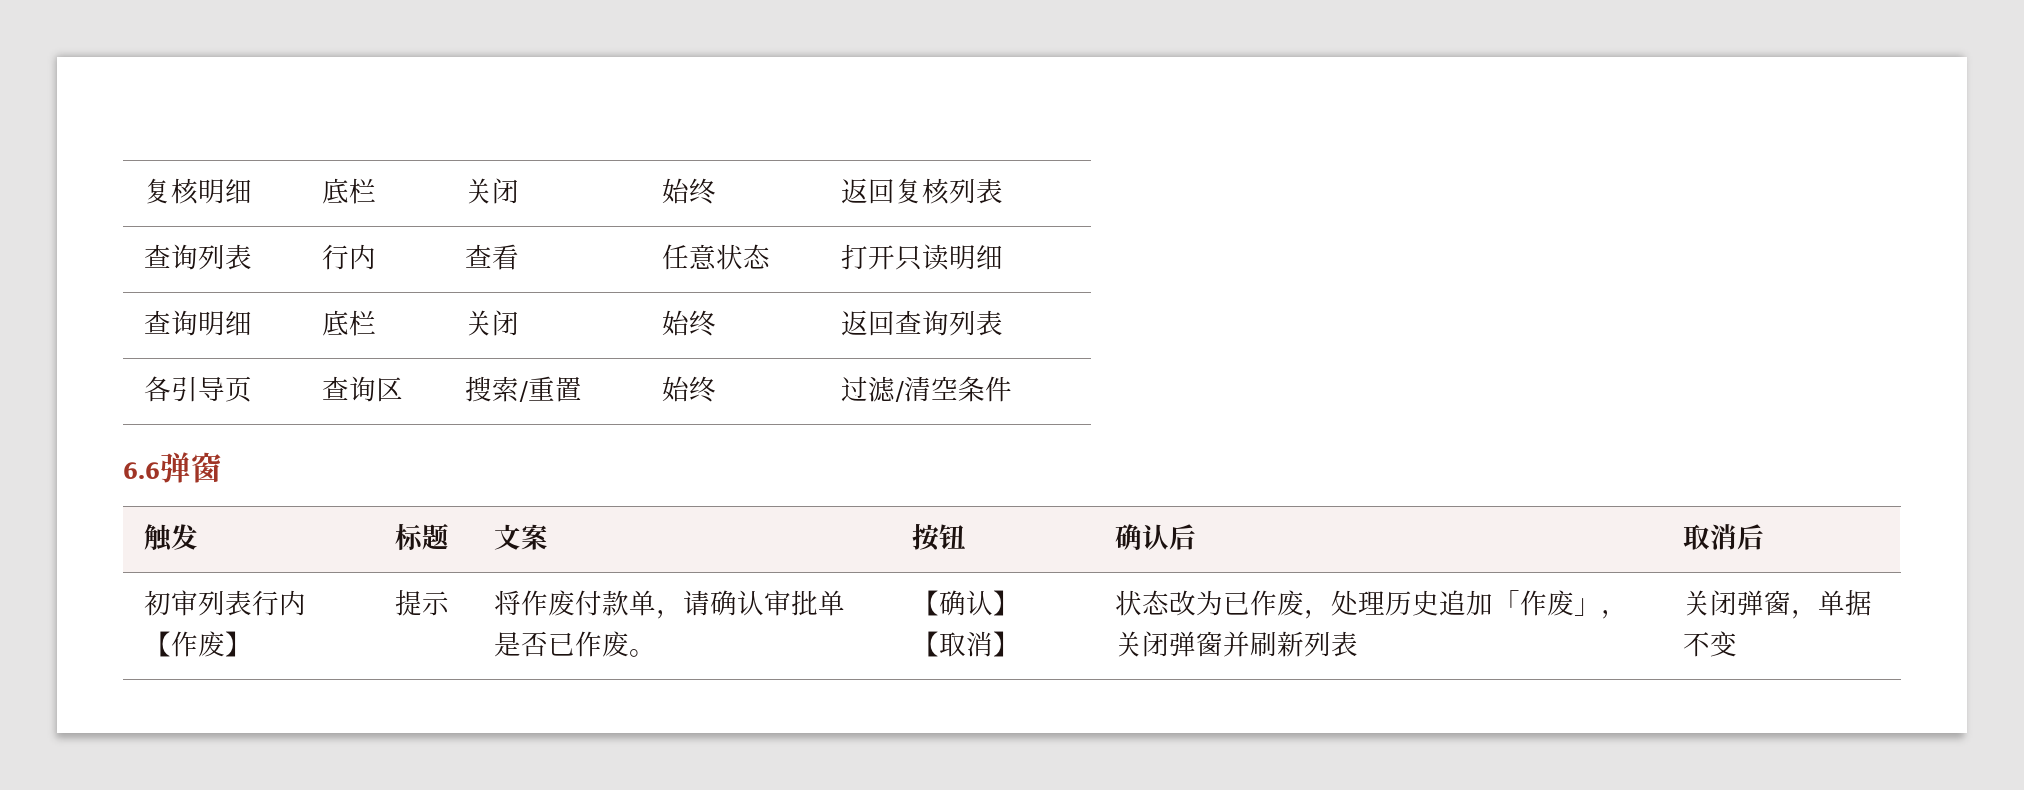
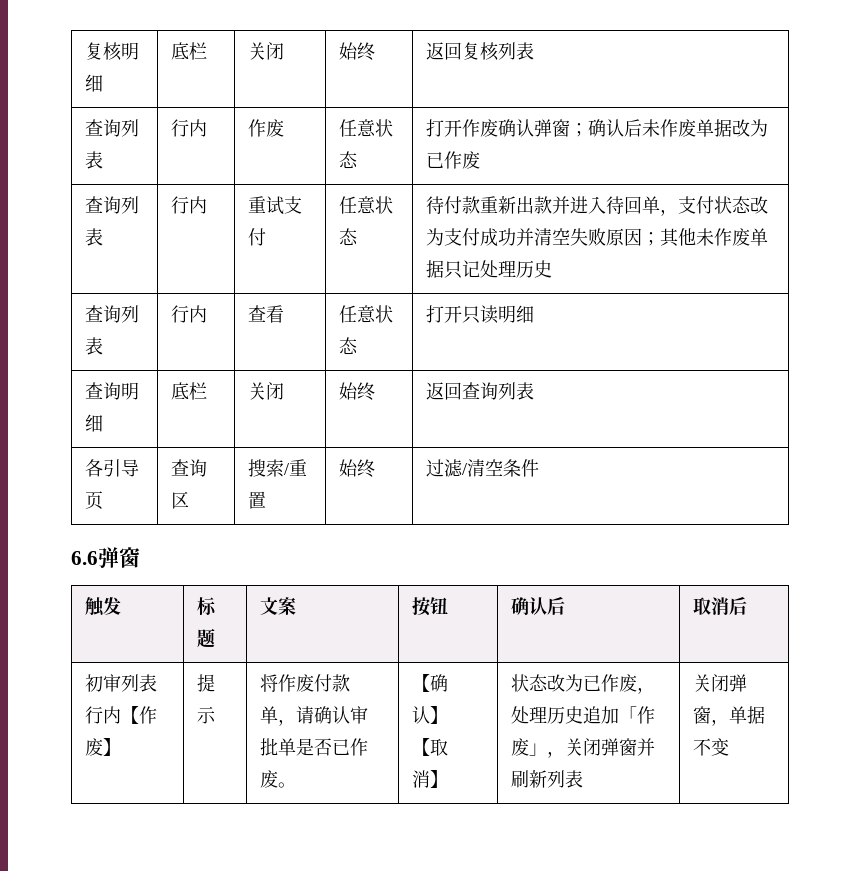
+ 查询列表 | 行内 | 作废 | 任意状态 | 打开作废确认弹窗；确认后未作废单据改为已作废
+ 查询列表 | 行内 | 重试支付 | 任意状态 | 待付款重新出款并进入待回单，支付状态改为支付成功并清空失败原因；其他未作废单据只记处理历史

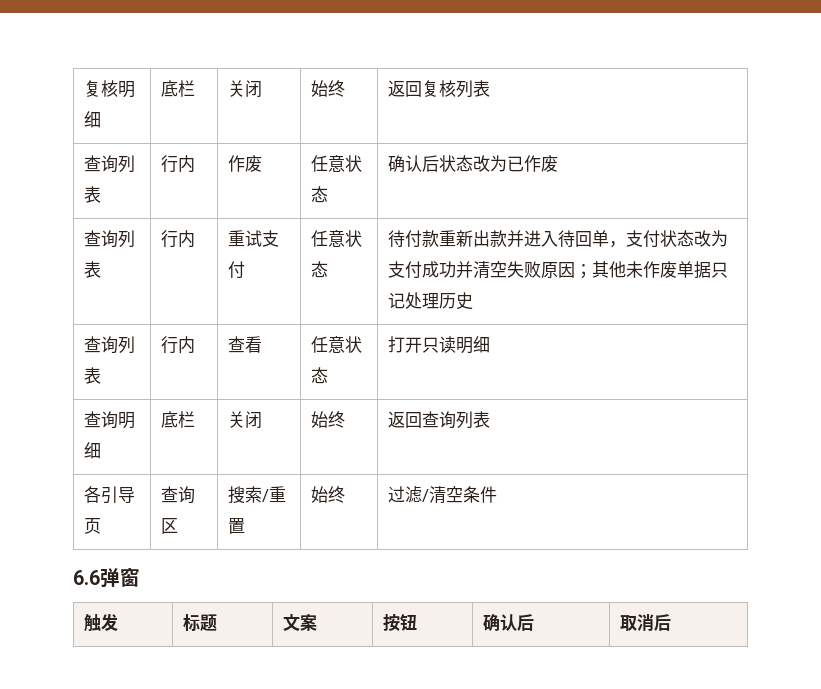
- 查询列表 | 行内 | 作废 | 任意状态 | 打开作废确认弹窗；确认后未作废单据改为已作废
+ 查询列表 | 行内 | 作废 | 任意状态 | 确认后状态改为已作废
- 初审列表行内【作废】 | 提示 | 将作废付款单，请确认审批单是否已作废。 | 【确认】【取消】 | 状态改为已作废，处理历史追加「作废」，关闭弹窗并刷新列表 | 关闭弹窗，单据不变

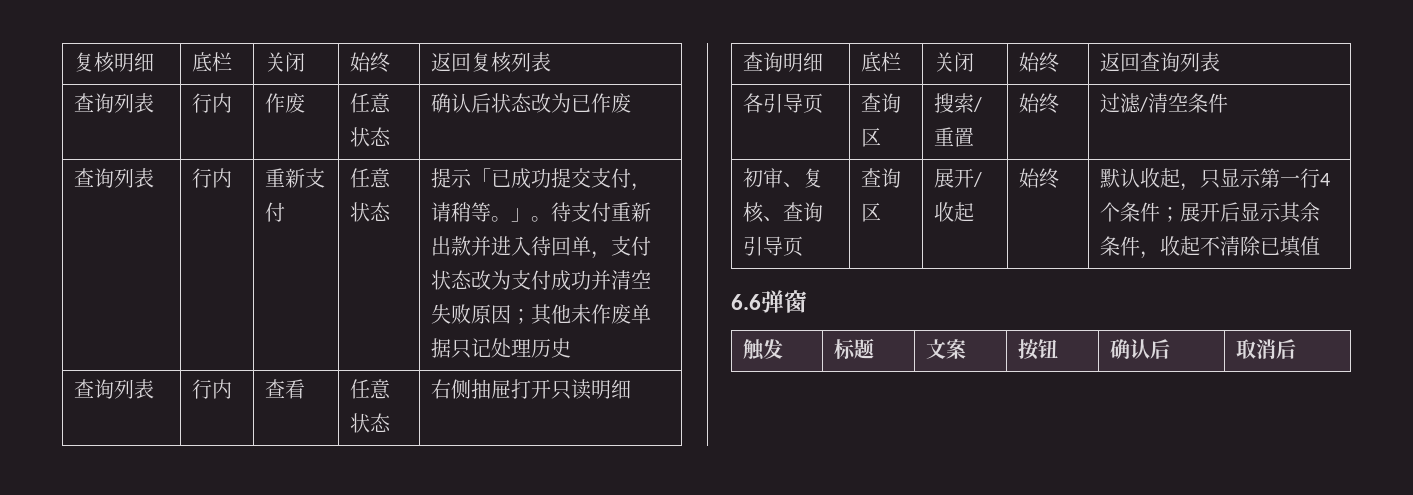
- 查询列表 | 行内 | 重试支付 | 任意状态 | 待付款重新出款并进入待回单，支付状态改为支付成功并清空失败原因；其他未作废单据只记处理历史
+ 查询列表 | 行内 | 重新支付 | 任意状态 | 提示「已成功提交支付，请稍等。」。待支付重新出款并进入待回单，支付状态改为支付成功并清空失败原因；其他未作废单据只记处理历史
- 查询列表 | 行内 | 查看 | 任意状态 | 打开只读明细
+ 查询列表 | 行内 | 查看 | 任意状态 | 右侧抽屉打开只读明细
+ 初审、复核、查询引导页 | 查询区 | 展开/收起 | 始终 | 默认收起，只显示第一行4个条件；展开后显示其余条件，收起不清除已填值

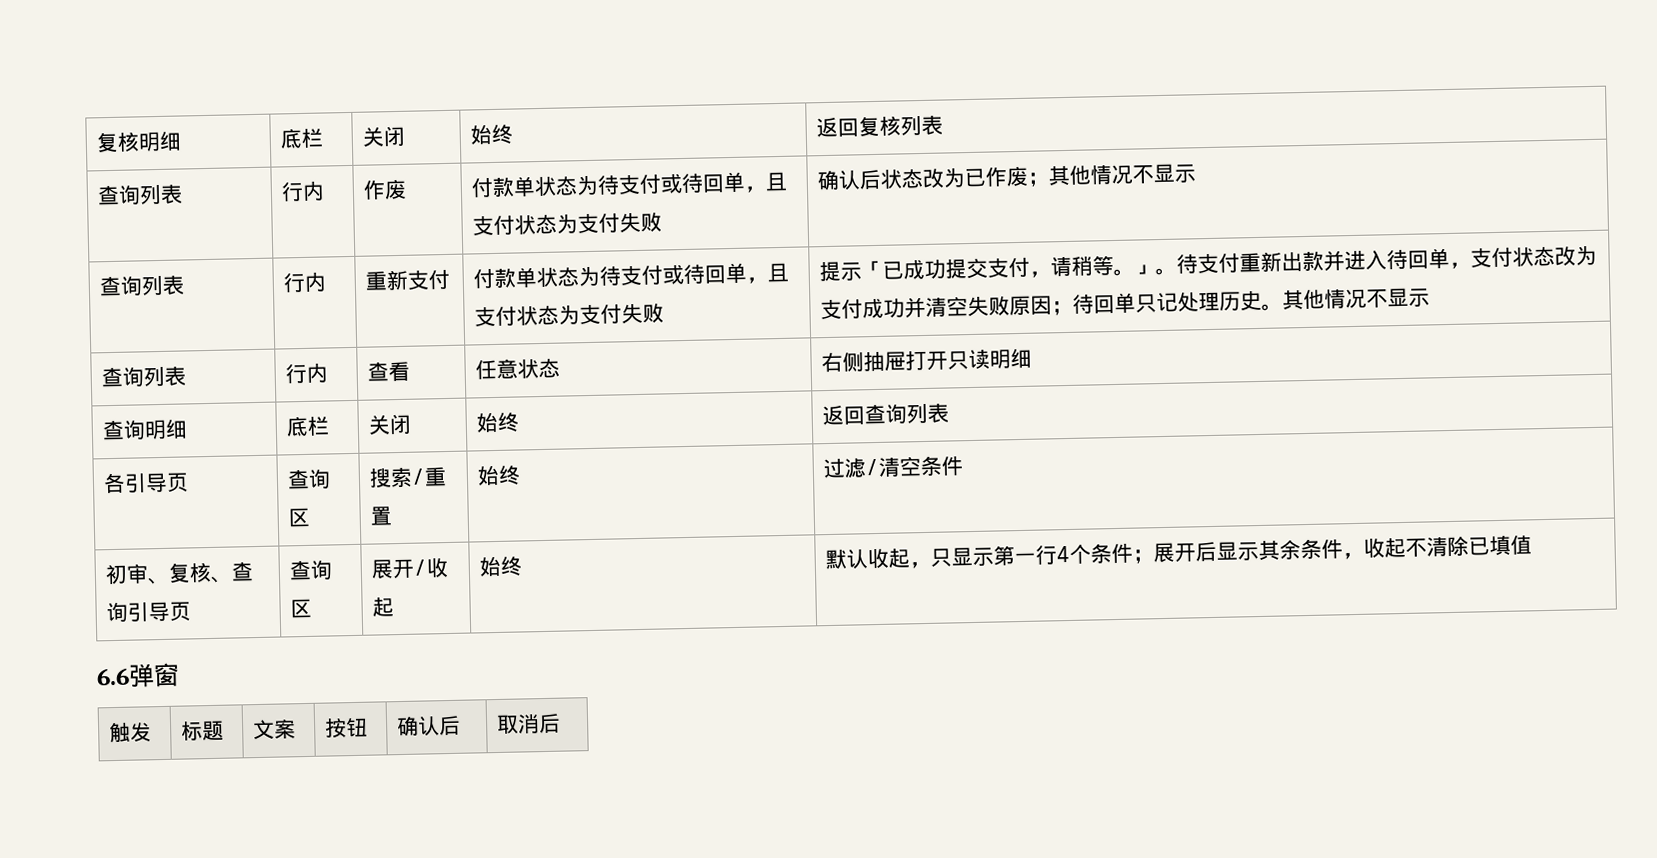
- 查询列表 | 行内 | 作废 | 任意状态 | 确认后状态改为已作废
+ 查询列表 | 行内 | 作废 | 付款单状态为待支付或待回单，且支付状态为支付失败 | 确认后状态改为已作废；其他情况不显示
- 重新支付 | 任意状态
+ 重新支付 | 付款单状态为待支付或待回单，且支付状态为支付失败
- 待支付重新出款并进入待回单，支付状态改为支付成功并清空失败原因；其他未作废单据只记处理历史
+ 待支付重新出款并进入待回单，支付状态改为支付成功并清空失败原因；待回单只记处理历史。其他情况不显示

